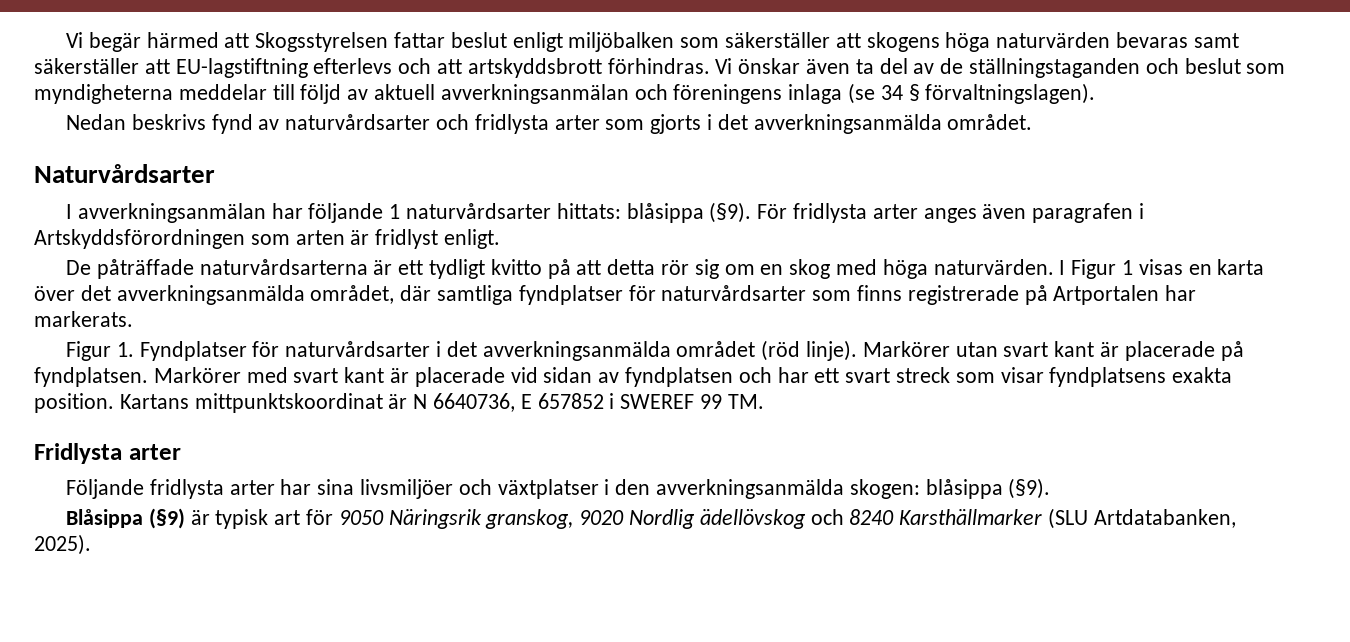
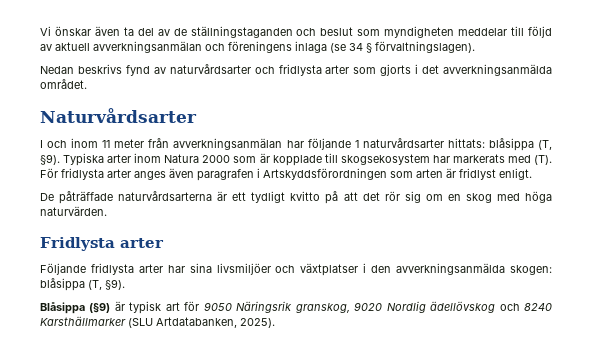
- Vi begär härmed att Skogsstyrelsen fattar beslut enligt miljöbalken som säkerställer att skogens höga naturvärden bevaras samt säkerställer att EU-lagstiftning efterlevs och att artskyddsbrott förhindras. Vi önskar även ta del av de ställningstaganden och beslut som myndigheterna meddelar till följd av aktuell avverkningsanmälan och föreningens inlaga (se 34 § förvaltningslagen).
+ Vi önskar även ta del av de ställningstaganden och beslut som myndigheten meddelar till följd av aktuell avverkningsanmälan och föreningens inlaga (se 34 § förvaltningslagen).
- I avverkningsanmälan har följande 1 naturvårdsarter hittats: blåsippa (§9). För fridlysta arter anges även paragrafen i Artskyddsförordningen som arten är fridlyst enligt.
+ I och inom 11 meter från avverkningsanmälan har följande 1 naturvårdsarter hittats: blåsippa (T, §9). Typiska arter inom Natura 2000 som är kopplade till skogsekosystem har markerats med (T). För fridlysta arter anges även paragrafen i Artskyddsförordningen som arten är fridlyst enligt.
- De påträffade naturvårdsarterna är ett tydligt kvitto på att detta rör sig om en skog med höga naturvärden. I Figur 1 visas en karta över det avverkningsanmälda området, där samtliga fyndplatser för naturvårdsarter som finns registrerade på Artportalen har markerats.
- Figur 1. Fyndplatser för naturvårdsarter i det avverkningsanmälda området (röd linje). Markörer utan svart kant är placerade på fyndplatsen. Markörer med svart kant är placerade vid sidan av fyndplatsen och har ett svart streck som visar fyndplatsens exakta position. Kartans mittpunktskoordinat är N 6640736, E 657852 i SWEREF 99 TM.
+ De påträffade naturvårdsarterna är ett tydligt kvitto på att det rör sig om en skog med höga naturvärden.
- Följande fridlysta arter har sina livsmiljöer och växtplatser i den avverkningsanmälda skogen: blåsippa (§9).
+ Följande fridlysta arter har sina livsmiljöer och växtplatser i den avverkningsanmälda skogen: blåsippa (T, §9).

